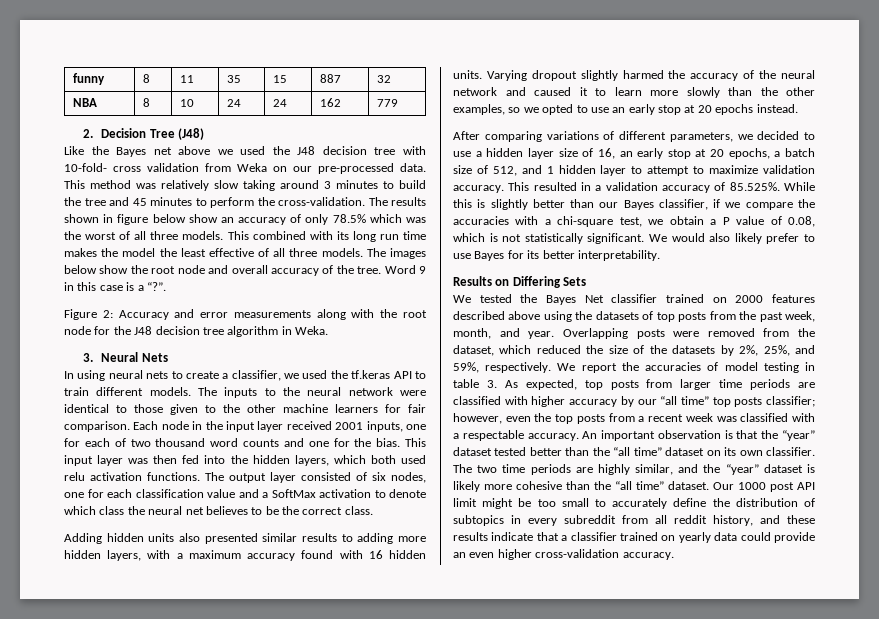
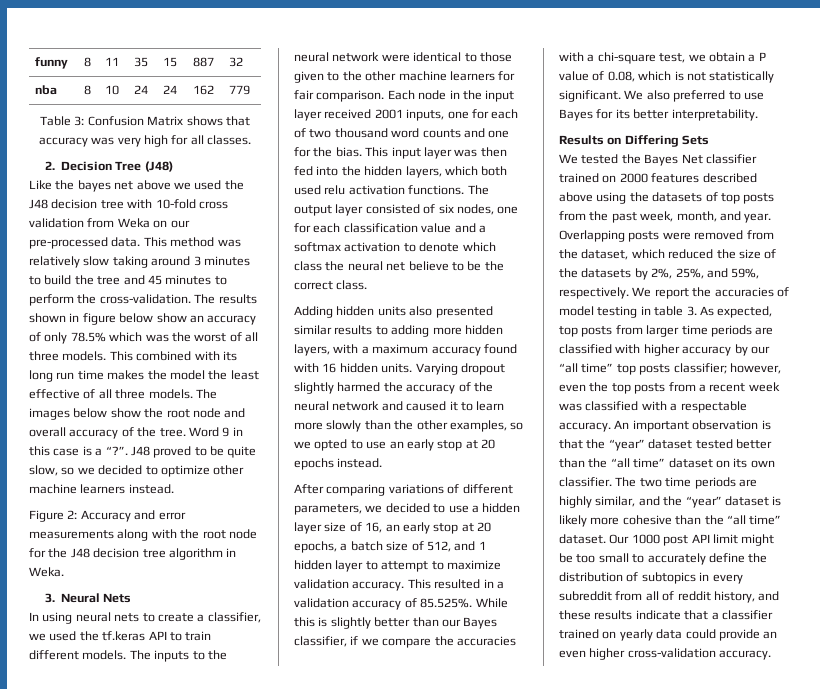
- NBA | 8 | 10 | 24 | 24 | 162 | 779
+ nba | 8 | 10 | 24 | 24 | 162 | 779
+ Table 3: Confusion Matrix shows that accuracy was very high for all classes.
- Like the Bayes net above we used the J48 decision tree with 10-fold- cross validation from Weka on our pre-processed data.
+ Like the bayes net above we used the J48 decision tree with 10-fold cross validation from Weka on our pre-processed data.
+ J48 proved to be quite slow, so we decided to optimize other machine learners instead.
- The output layer consisted of six nodes, one for each classification value and a SoftMax activation to denote which class the neural net believes to be the correct class.
+ The output layer consisted of six nodes, one for each classification value and a softmax activation to denote which class the neural net believe to be the correct class.
- We would also likely prefer to use Bayes for its better interpretability.
+ We also preferred to use Bayes for its better interpretability.
- Our 1000 post API limit might be too small to accurately define the distribution of subtopics in every subreddit from all reddit history, and these results indicate that a classifier trained on yearly data could provide an even higher cross-validation accuracy.
+ Our 1000 post API limit might be too small to accurately define the distribution of subtopics in every subreddit from all of reddit history, and these results indicate that a classifier trained on yearly data could provide an even higher cross-validation accuracy.

